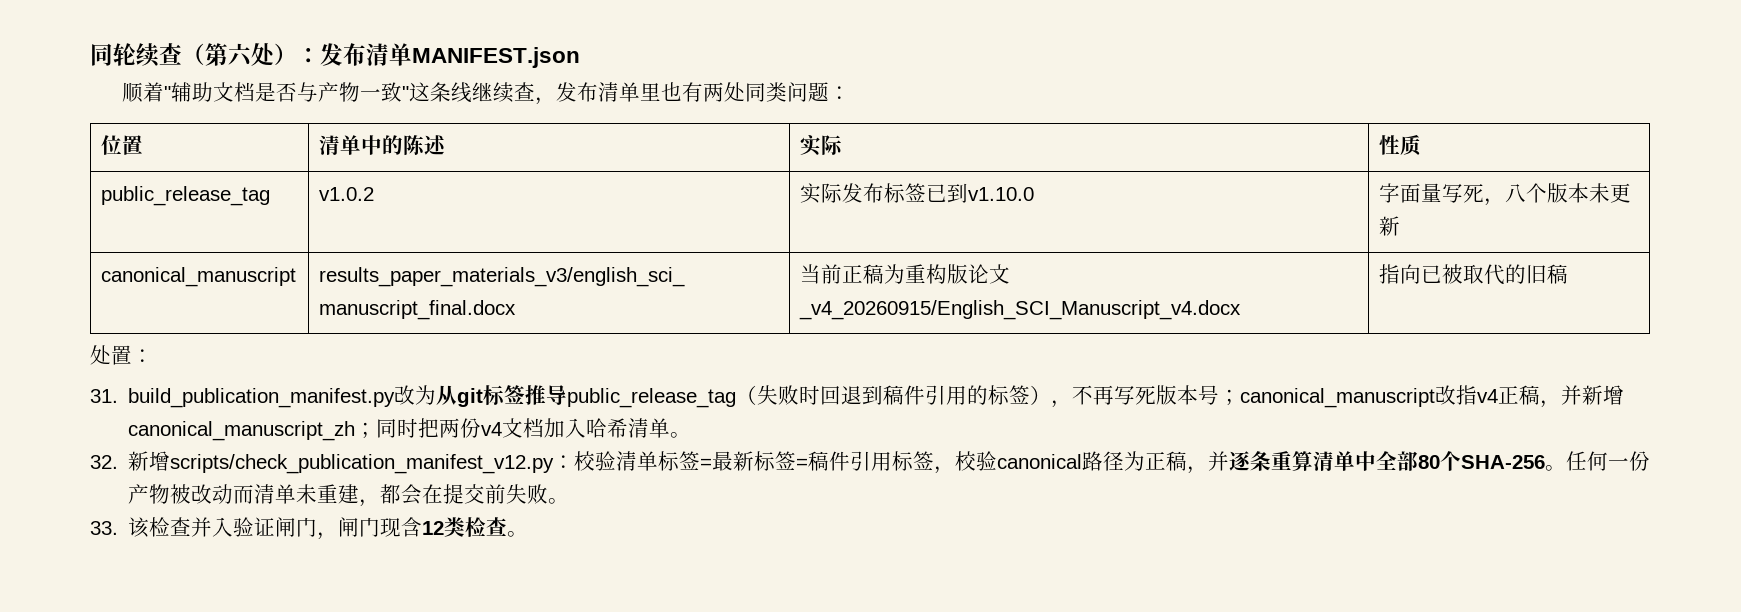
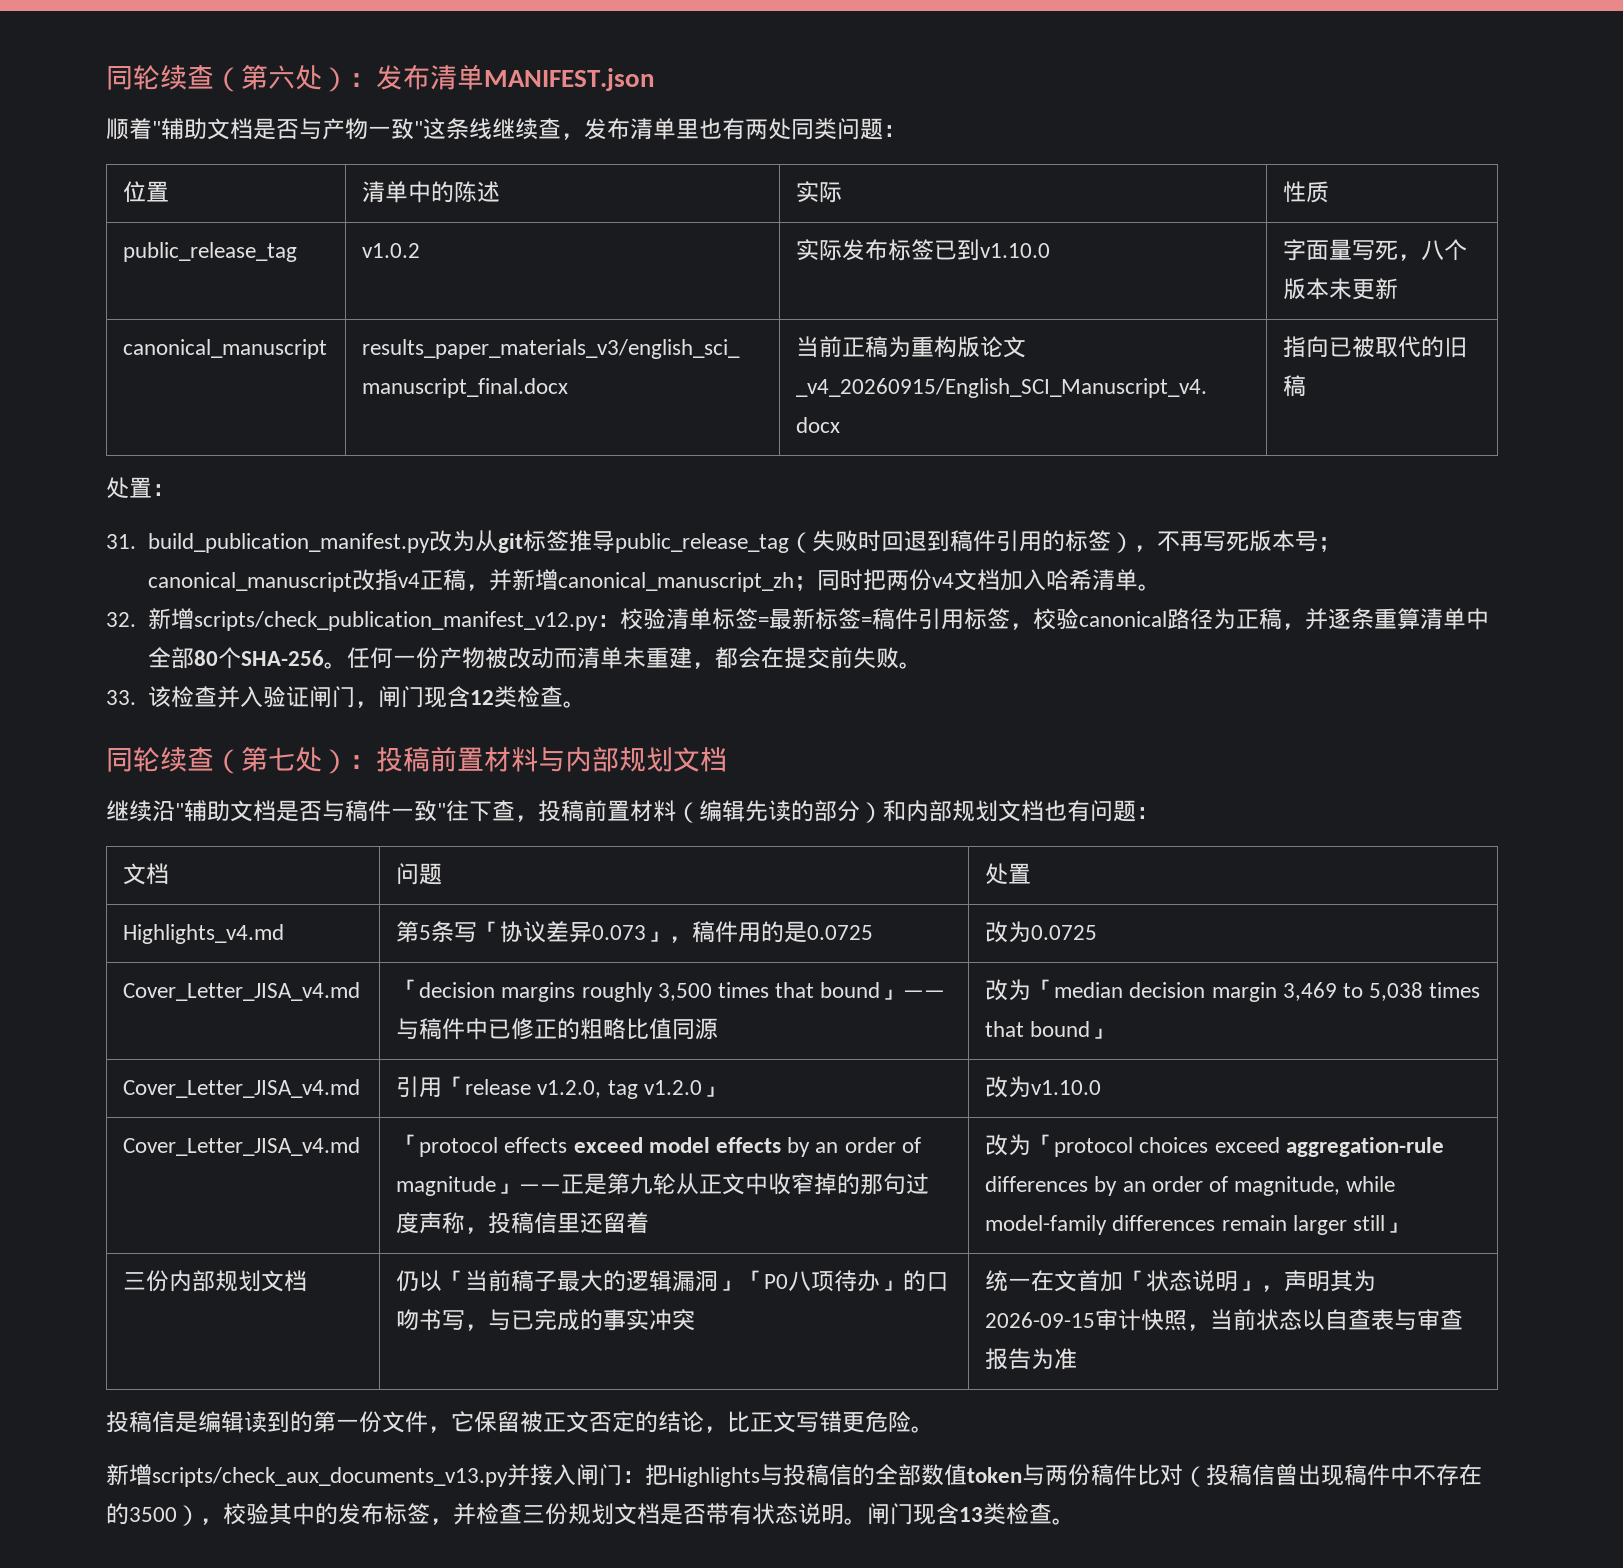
+ 同轮续查（第七处）：投稿前置材料与内部规划文档
+ 继续沿"辅助文档是否与稿件一致"往下查，投稿前置材料（编辑先读的部分）和内部规划文档也有问题：
+ 文档 | 问题 | 处置
+ Highlights_v4.md | 第5条写「协议差异0.073」，稿件用的是0.0725 | 改为0.0725
+ Cover_Letter_JISA_v4.md | 「decision margins roughly 3,500 times that bound」——与稿件中已修正的粗略比值同源 | 改为「median decision margin 3,469 to 5,038 times that bound」
+ Cover_Letter_JISA_v4.md | 引用「release v1.2.0, tag v1.2.0」 | 改为v1.10.0
+ Cover_Letter_JISA_v4.md | 「protocol effects exceed model effects by an order of magnitude」——正是第九轮从正文中收窄掉的那句过度声称，投稿信里还留着 | 改为「protocol choices exceed aggregation-rule differences by an order of magnitude, while model-family differences remain larger still」
+ 三份内部规划文档 | 仍以「当前稿子最大的逻辑漏洞」「P0八项待办」的口吻书写，与已完成的事实冲突 | 统一在文首加「状态说明」，声明其为2026-09-15审计快照，当前状态以自查表与审查报告为准
+ 投稿信是编辑读到的第一份文件，它保留被正文否定的结论，比正文写错更危险。
+ 新增scripts/check_aux_documents_v13.py并接入闸门：把Highlights与投稿信的全部数值token与两份稿件比对（投稿信曾出现稿件中不存在的3500），校验其中的发布标签，并检查三份规划文档是否带有状态说明。闸门现含13类检查。

